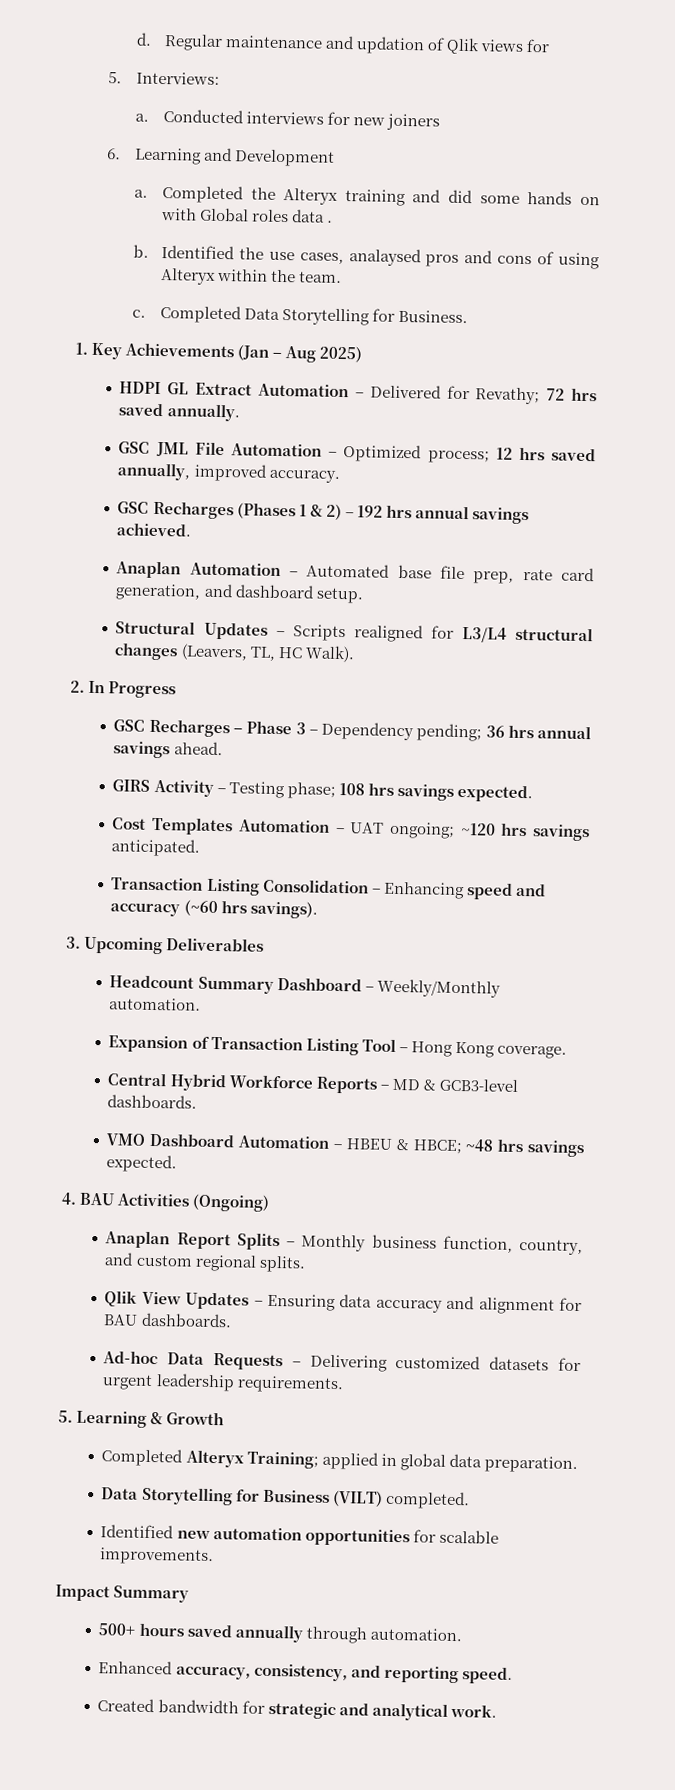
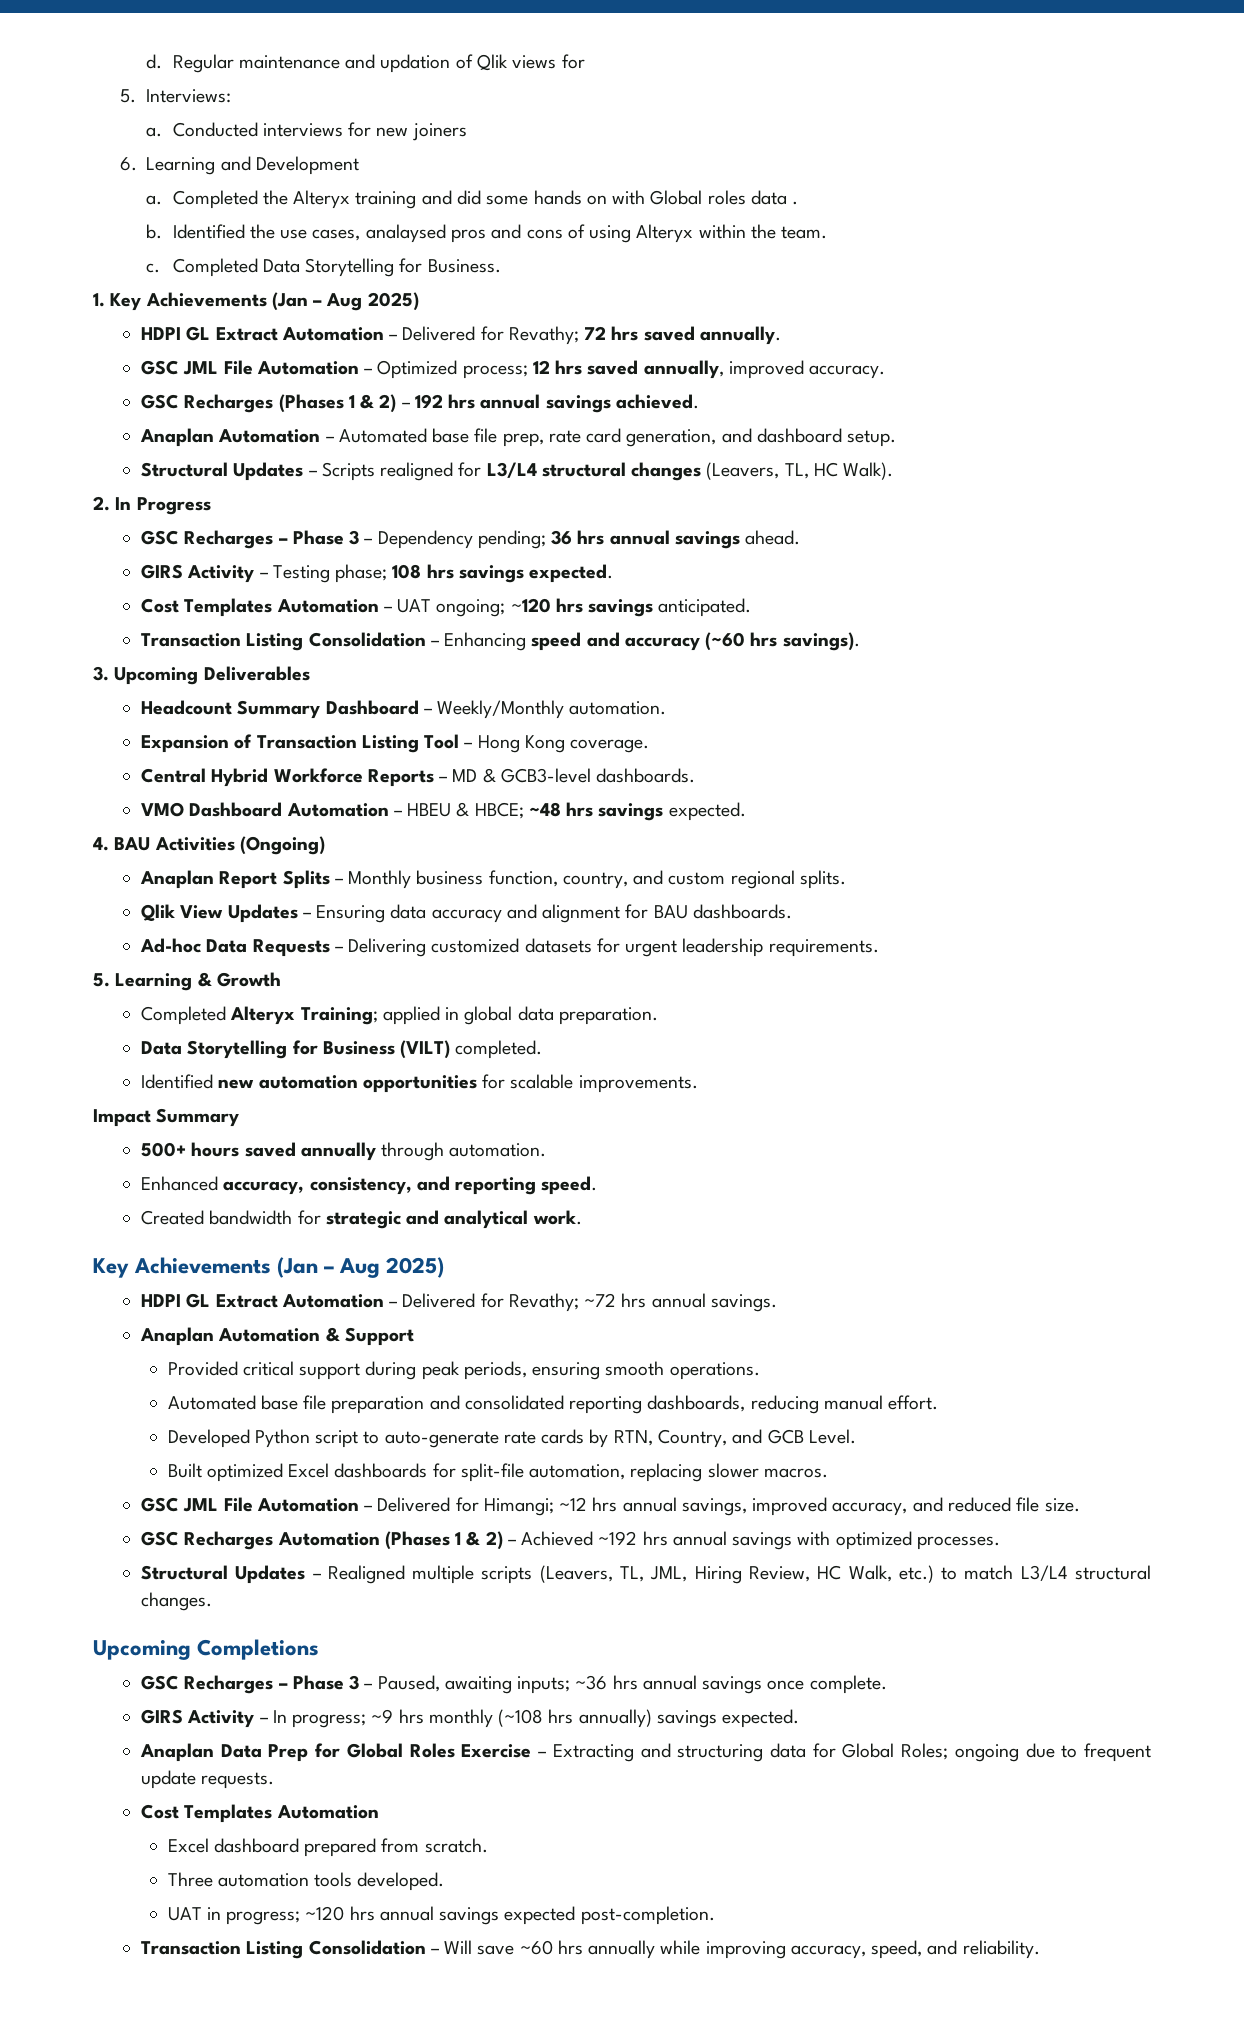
  Created bandwidth for strategic and analytical work.
+ Key Achievements (Jan – Aug 2025)
+ HDPI GL Extract Automation – Delivered for Revathy; ~72 hrs annual savings.
+ Anaplan Automation & Support
+ Provided critical support during peak periods, ensuring smooth operations.
+ Automated base file preparation and consolidated reporting dashboards, reducing manual effort.
+ Developed Python script to auto-generate rate cards by RTN, Country, and GCB Level.
+ Built optimized Excel dashboards for split-file automation, replacing slower macros.
+ GSC JML File Automation – Delivered for Himangi; ~12 hrs annual savings, improved accuracy, and reduced file size.
+ GSC Recharges Automation (Phases 1 & 2) – Achieved ~192 hrs annual savings with optimized processes.
+ Structural Updates – Realigned multiple scripts (Leavers, TL, JML, Hiring Review, HC Walk, etc.) to match L3/L4 structural changes.
+ Upcoming Completions
+ GSC Recharges – Phase 3 – Paused, awaiting inputs; ~36 hrs annual savings once complete.
+ GIRS Activity – In progress; ~9 hrs monthly (~108 hrs annually) savings expected.
+ Anaplan Data Prep for Global Roles Exercise – Extracting and structuring data for Global Roles; ongoing due to frequent update requests.
+ Cost Templates Automation
+ Excel dashboard prepared from scratch.
+ Three automation tools developed.
+ UAT in progress; ~120 hrs annual savings expected post-completion.
+ Transaction Listing Consolidation – Will save ~60 hrs annually while improving accuracy, speed, and reliability.

